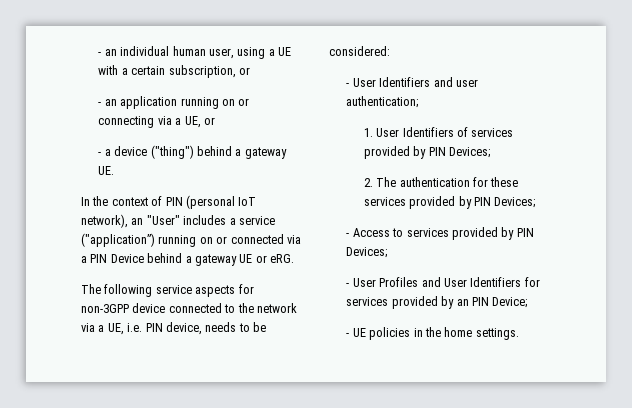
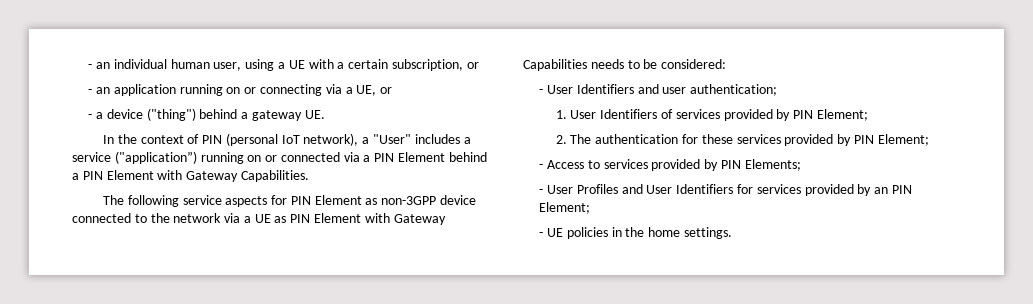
- In the context of PIN (personal IoT network), an "User" includes a service ("application”) running on or connected via a PIN Device behind a gateway UE or eRG.
+ In the context of PIN (personal IoT network), a "User" includes a service ("application”) running on or connected via a PIN Element behind a PIN Element with Gateway Capabilities.
- The following service aspects for non-3GPP device connected to the network via a UE, i.e. PIN device, needs to be considered:
+ The following service aspects for PIN Element as non-3GPP device connected to the network via a UE as PIN Element with Gateway Capabilities needs to be considered:
- 1. User Identifiers of services provided by PIN Devices;
+ 1. User Identifiers of services provided by PIN Element;
- 2. The authentication for these services provided by PIN Devices;
+ 2. The authentication for these services provided by PIN Element;
- - Access to services provided by PIN Devices;
+ - Access to services provided by PIN Elements;
- - User Profiles and User Identifiers for services provided by an PIN Device;
+ - User Profiles and User Identifiers for services provided by an PIN Element;

